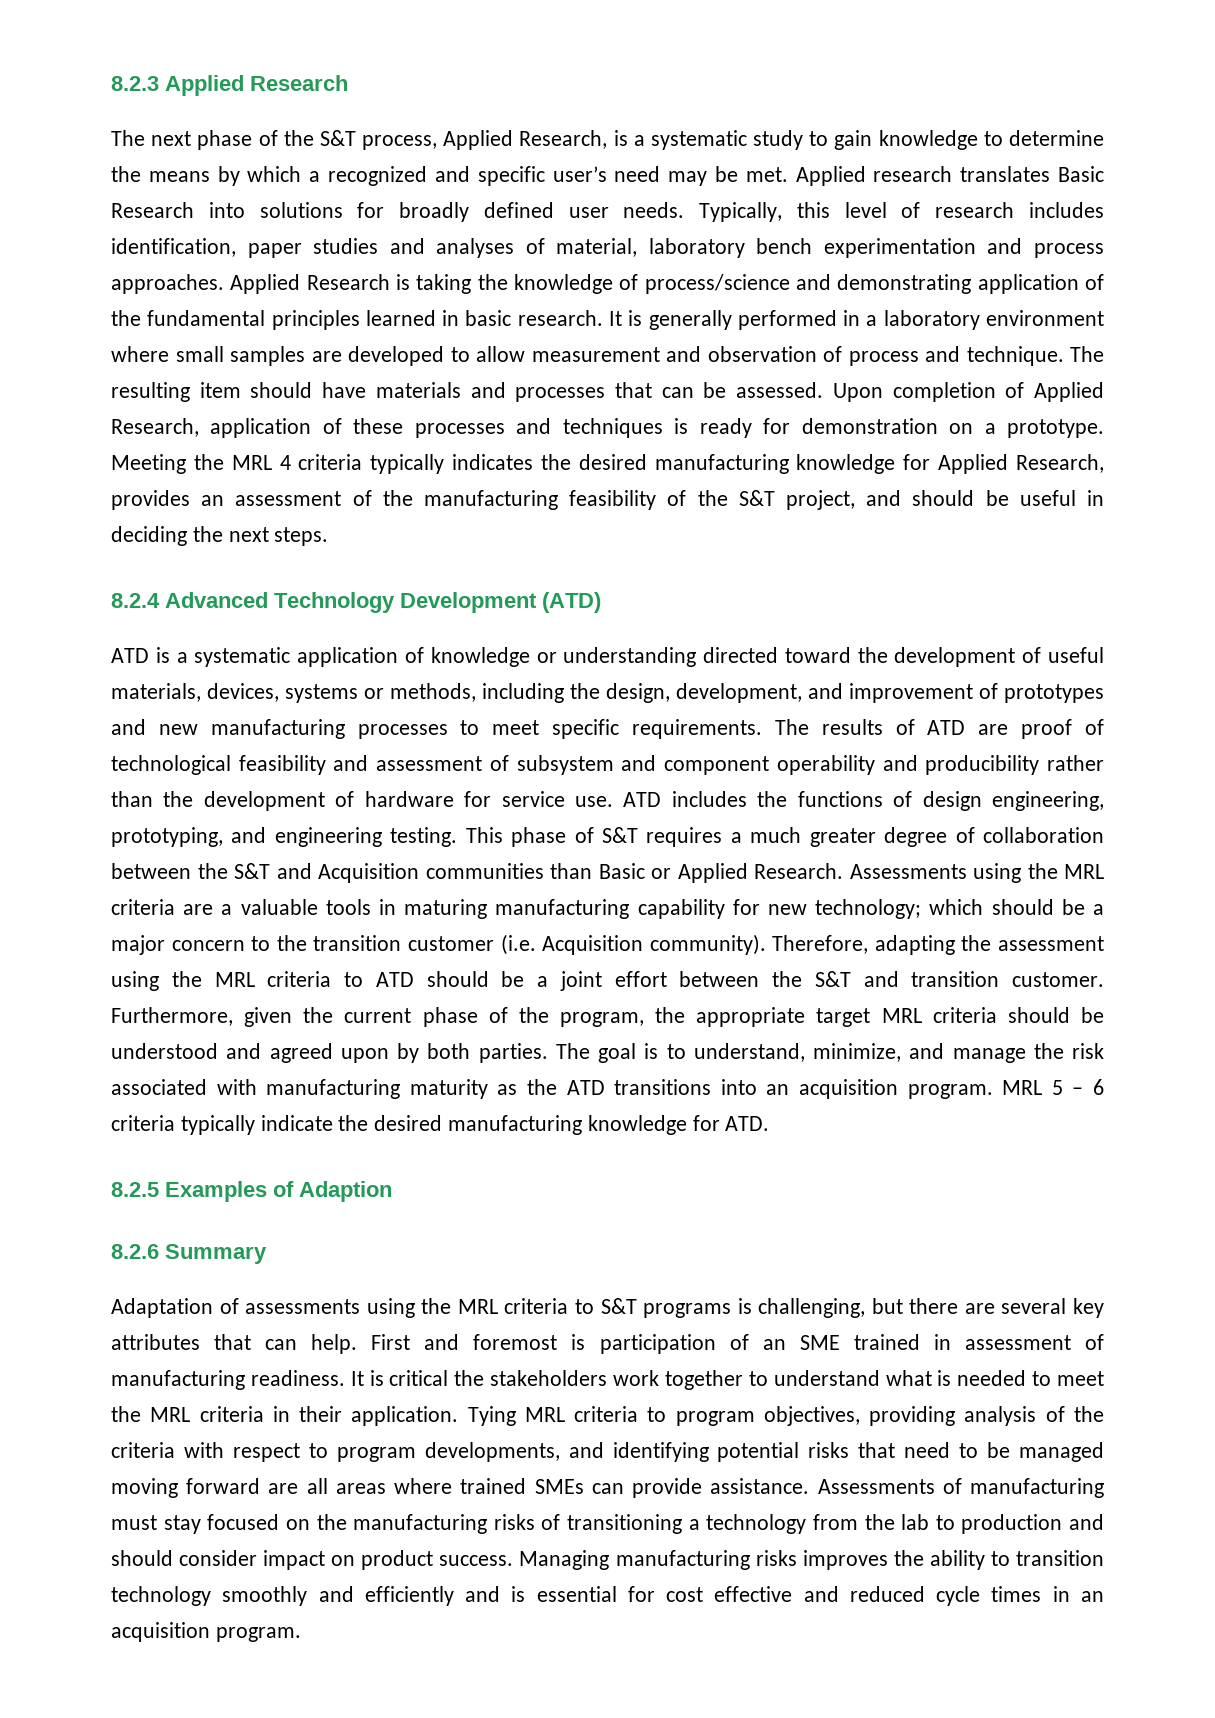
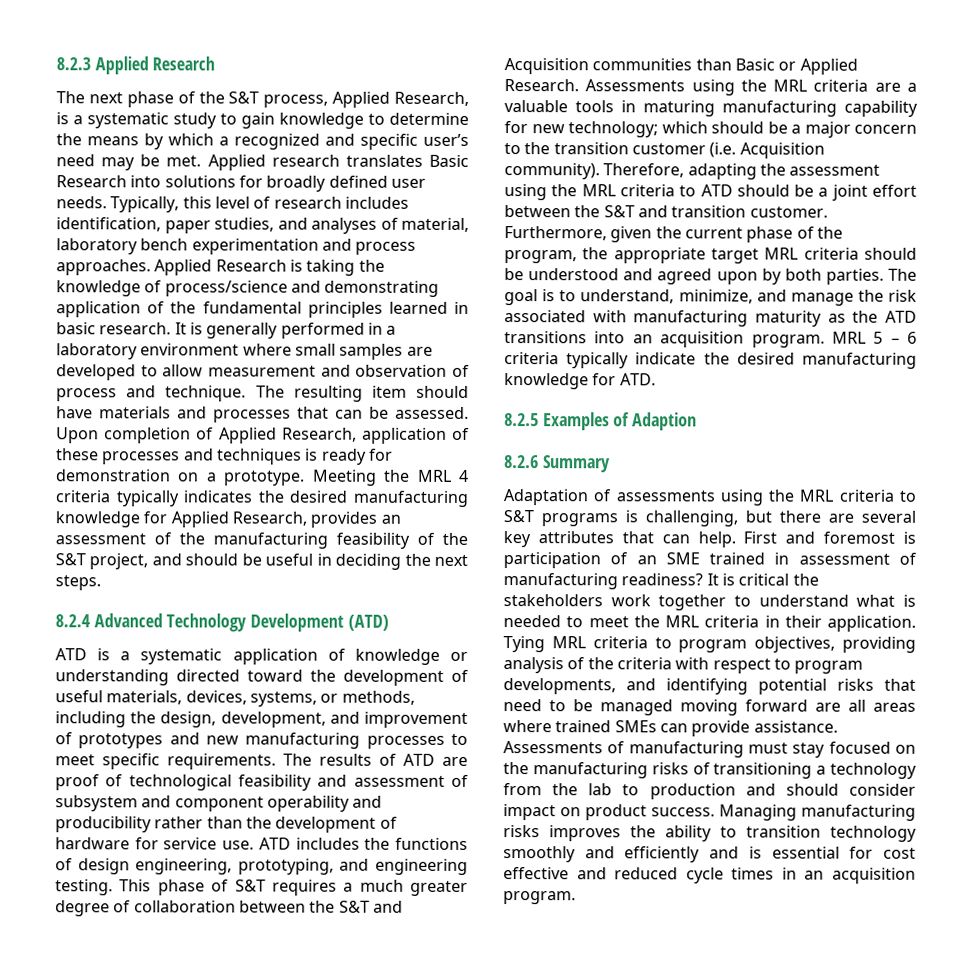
- Typically, this level of research includes identification, paper studies and analyses of material, laboratory bench experimentation and process approaches.
+ Typically, this level of research includes identification, paper studies, and analyses of material, laboratory bench experimentation and process approaches.
- ATD is a systematic application of knowledge or understanding directed toward the development of useful materials, devices, systems or methods, including the design, development, and improvement of prototypes and new manufacturing processes to meet specific requirements.
+ ATD is a systematic application of knowledge or understanding directed toward the development of useful materials, devices, systems, or methods, including the design, development, and improvement of prototypes and new manufacturing processes to meet specific requirements.
- First and foremost is participation of an SME trained in assessment of manufacturing readiness.
+ First and foremost is participation of an SME trained in assessment of manufacturing readiness?

